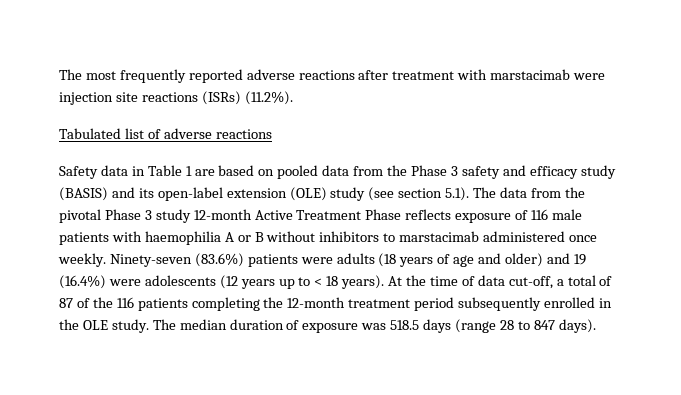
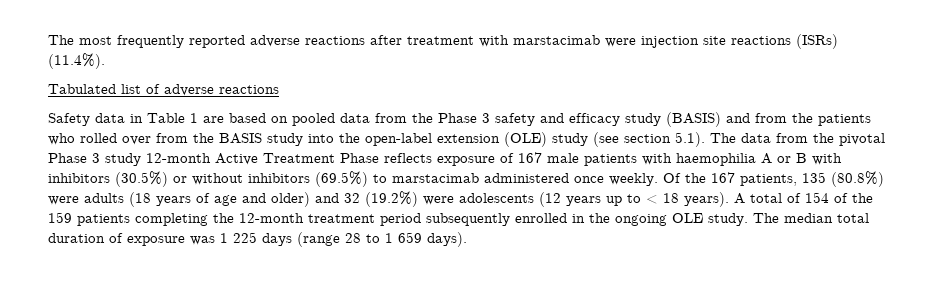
- The most frequently reported adverse reactions after treatment with marstacimab were injection site reactions (ISRs) (11.2%).
+ The most frequently reported adverse reactions after treatment with marstacimab were injection site reactions (ISRs) (11.4%).
- Safety data in Table 1 are based on pooled data from the Phase 3 safety and efficacy study (BASIS) and its open-label extension (OLE) study (see section 5.1). The data from the pivotal Phase 3 study 12-month Active Treatment Phase reflects exposure of 116 male patients with haemophilia A or B without inhibitors to marstacimab administered once weekly.
+ Safety data in Table 1 are based on pooled data from the Phase 3 safety and efficacy study (BASIS) and from the patients who rolled over from the BASIS study into the open-label extension (OLE) study (see section 5.1). The data from the pivotal Phase 3 study 12-month Active Treatment Phase reflects exposure of 167 male patients with haemophilia A or B with inhibitors (30.5%) or without inhibitors (69.5%) to marstacimab administered once weekly.
- Ninety-seven (83.6%) patients were adults (18 years of age and older) and 19 (16.4%) were adolescents (12 years up to < 18 years).
+ Of the 167 patients, 135 (80.8%) were adults (18 years of age and older) and 32 (19.2%) were adolescents (12 years up to < 18 years).
- At the time of data cut-off, a total of 87 of the 116 patients completing the 12-month treatment period subsequently enrolled in the OLE study.
+ A total of 154 of the 159 patients completing the 12-month treatment period subsequently enrolled in the ongoing OLE study.
- The median duration of exposure was 518.5 days (range 28 to 847 days).
+ The median total duration of exposure was 1 225 days (range 28 to 1 659 days).

